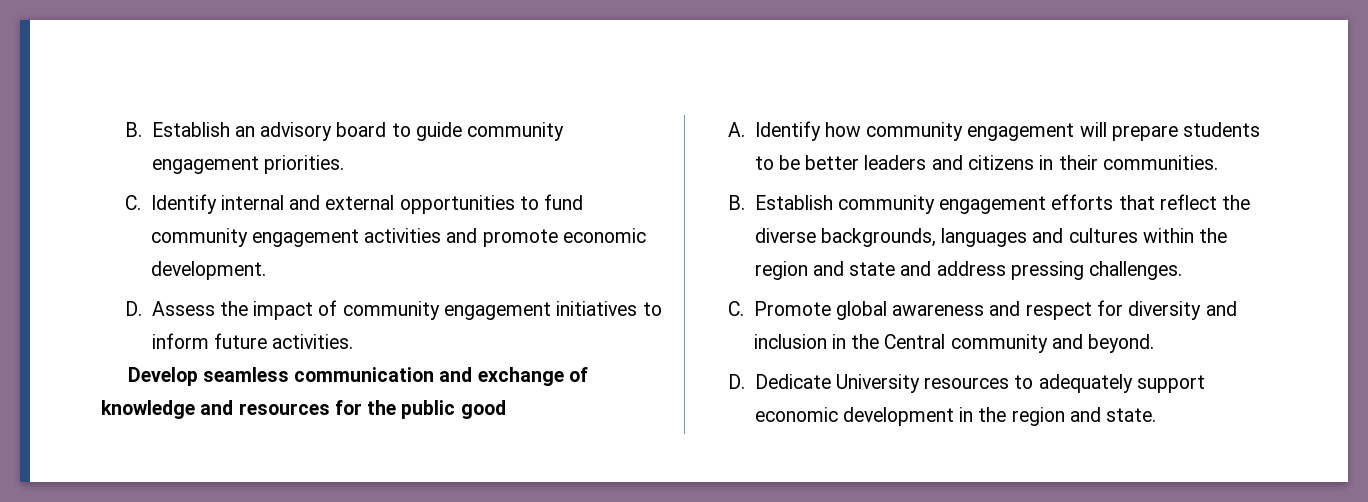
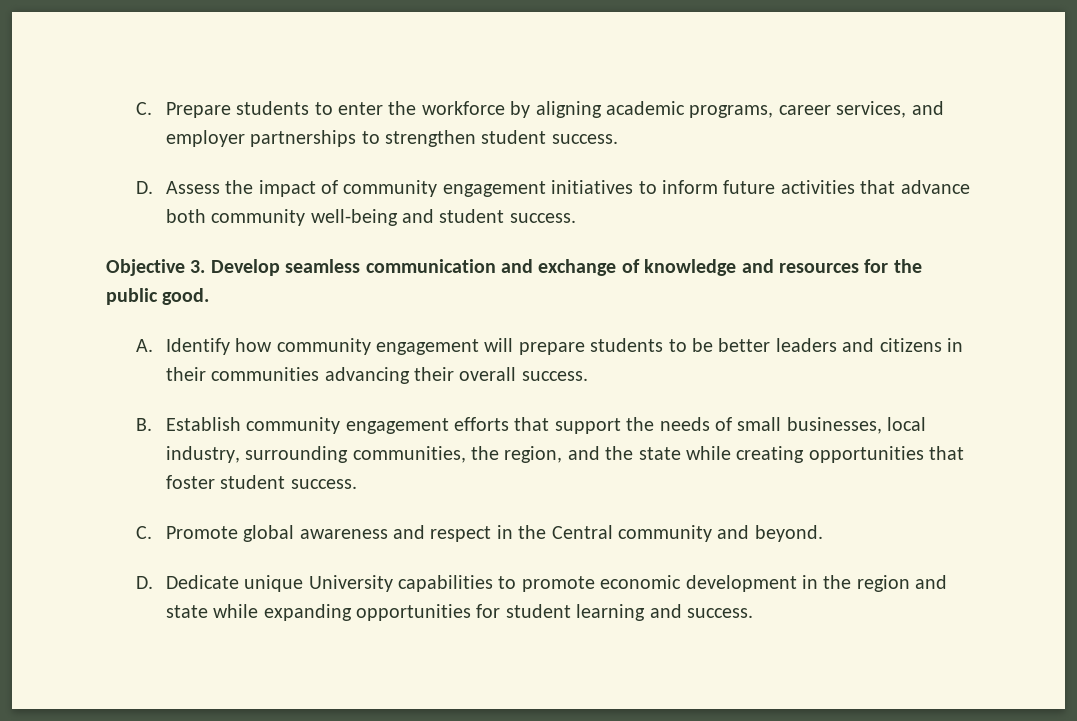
- B. Establish an advisory board to guide community engagement priorities.
- C. Identify internal and external opportunities to fund community engagement activities and promote economic development.
+ C. Prepare students to enter the workforce by aligning academic programs, career services, and employer partnerships to strengthen student success.
- D. Assess the impact of community engagement initiatives to inform future activities.
- Develop seamless communication and exchange of knowledge and resources for the public good
+ D. Assess the impact of community engagement initiatives to inform future activities that advance both community well-being and student success.
+ Objective 3. Develop seamless communication and exchange of knowledge and resources for the public good.
- A. Identify how community engagement will prepare students to be better leaders and citizens in their communities.
+ A. Identify how community engagement will prepare students to be better leaders and citizens in their communities advancing their overall success.
- B. Establish community engagement efforts that reflect the diverse backgrounds, languages and cultures within the region and state and address pressing challenges.
+ B. Establish community engagement efforts that support the needs of small businesses, local industry, surrounding communities, the region, and the state while creating opportunities that foster student success.
- C. Promote global awareness and respect for diversity and inclusion in the Central community and beyond.
+ C. Promote global awareness and respect in the Central community and beyond.
- D. Dedicate University resources to adequately support economic development in the region and state.
+ D. Dedicate unique University capabilities to promote economic development in the region and state while expanding opportunities for student learning and success.

